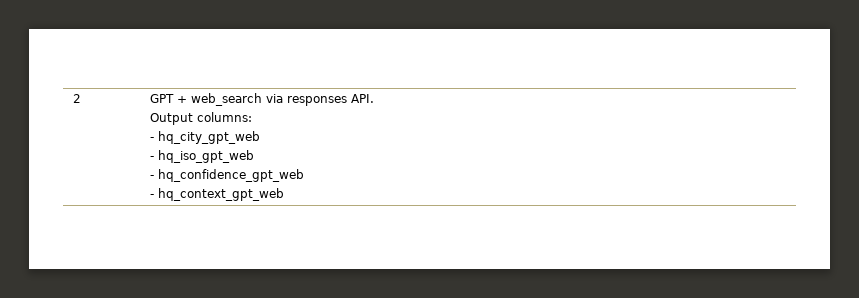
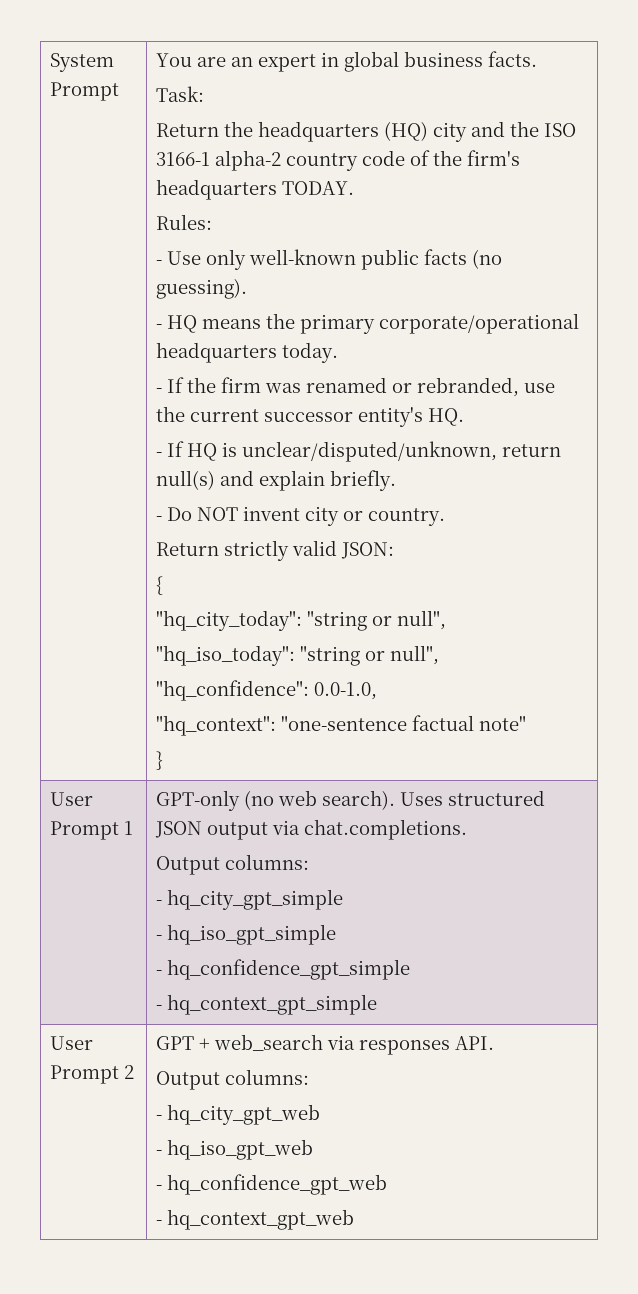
- 2 | GPT + web_search via responses API.
+ System Prompt | You are an expert in global business facts.
+ Task:
+ Return the headquarters (HQ) city and the ISO 3166-1 alpha-2 country code of the firm's headquarters TODAY.
+ Rules:
+ - Use only well-known public facts (no guessing).
+ - HQ means the primary corporate/operational headquarters today.
+ - If the firm was renamed or rebranded, use the current successor entity's HQ.
+ - If HQ is unclear/disputed/unknown, return null(s) and explain briefly.
+ - Do NOT invent city or country.
+ Return strictly valid JSON:
+ {
+ "hq_city_today": "string or null",
+ "hq_iso_today": "string or null",
+ "hq_confidence": 0.0-1.0,
+ "hq_context": "one-sentence factual note"
+ }
+ User Prompt 1 | GPT-only (no web search). Uses structured JSON output via chat.completions.
+ Output columns:
+ - hq_city_gpt_simple
+ - hq_iso_gpt_simple
+ - hq_confidence_gpt_simple
+ - hq_context_gpt_simple
+ User Prompt 2 | GPT + web_search via responses API.

